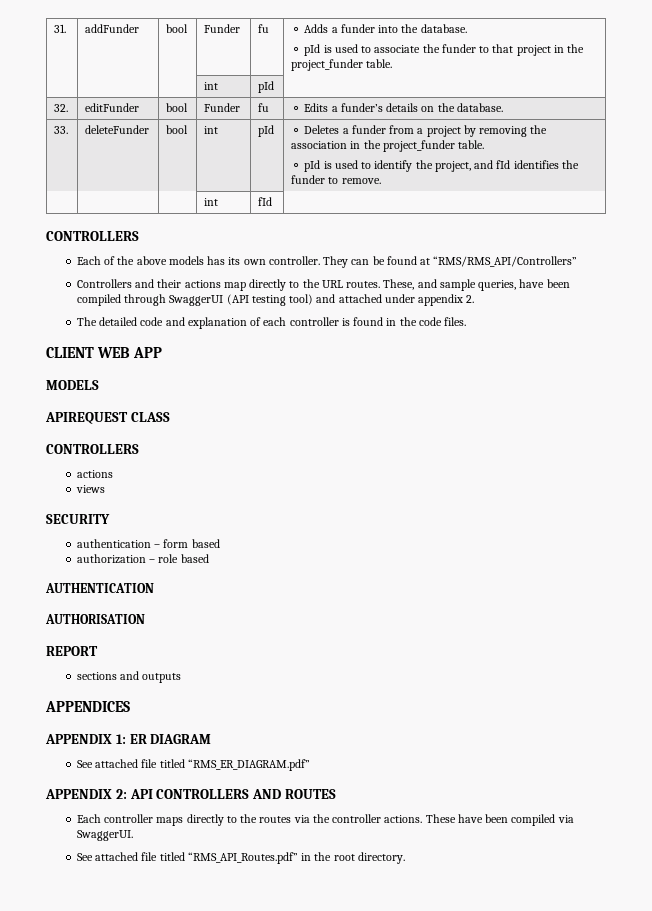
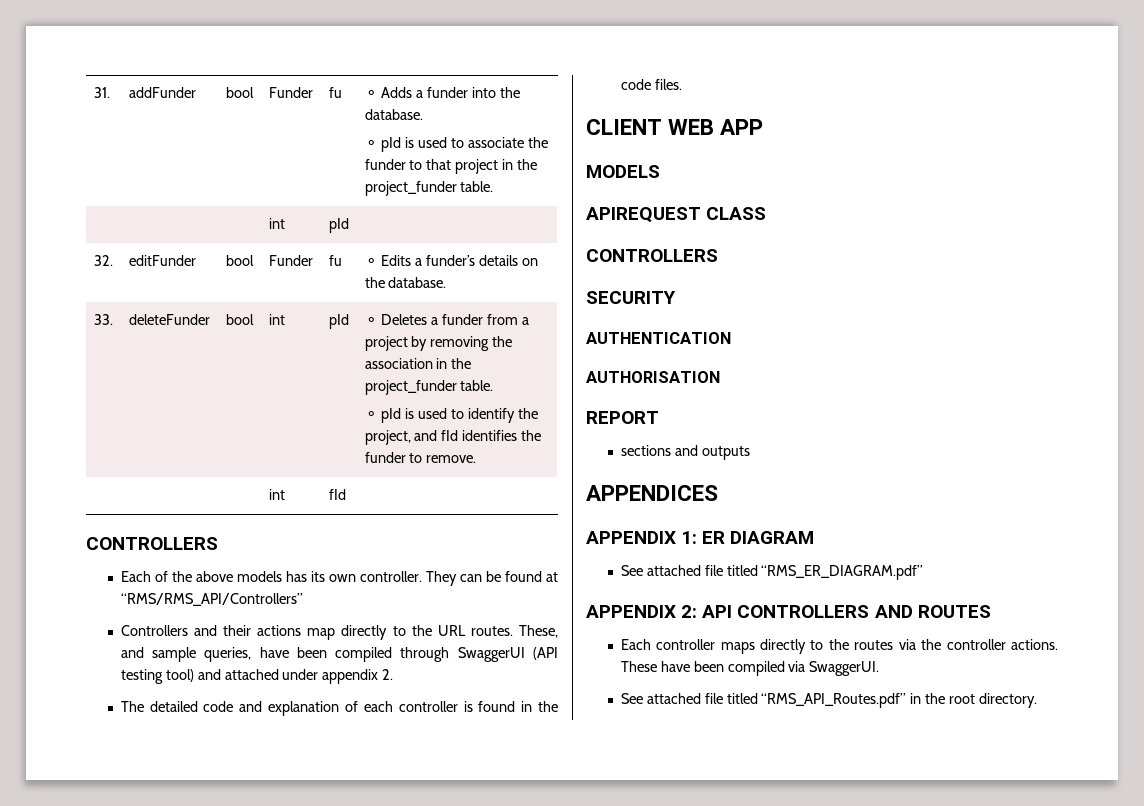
  APIREQUEST CLASS
  CONTROLLERS
- actions
- views
- authentication – form based
- authorization – role based

